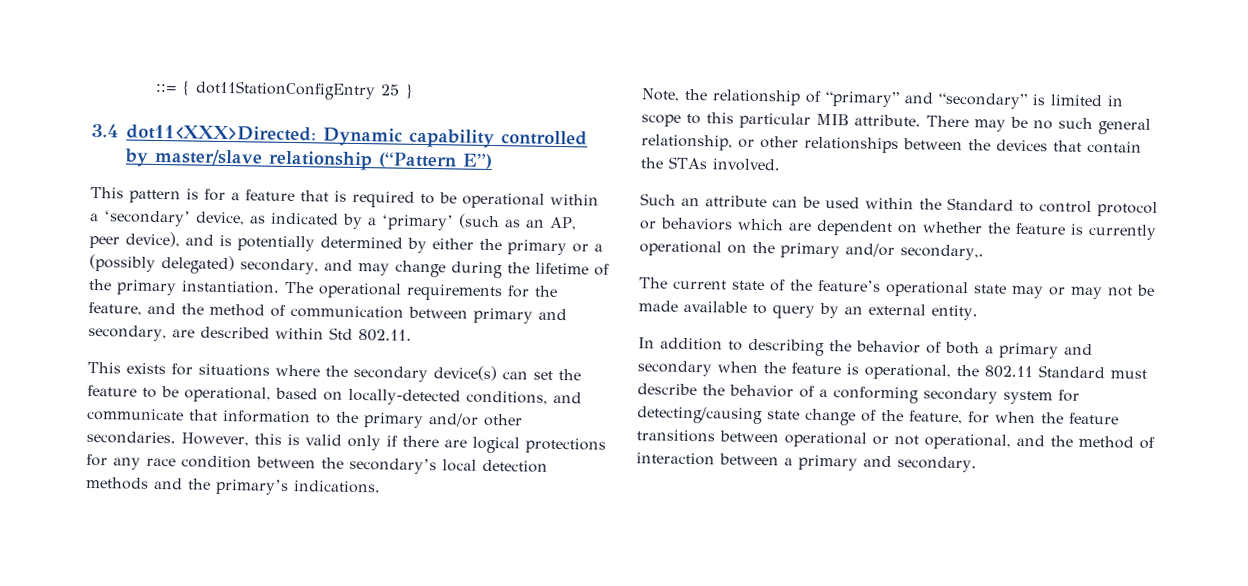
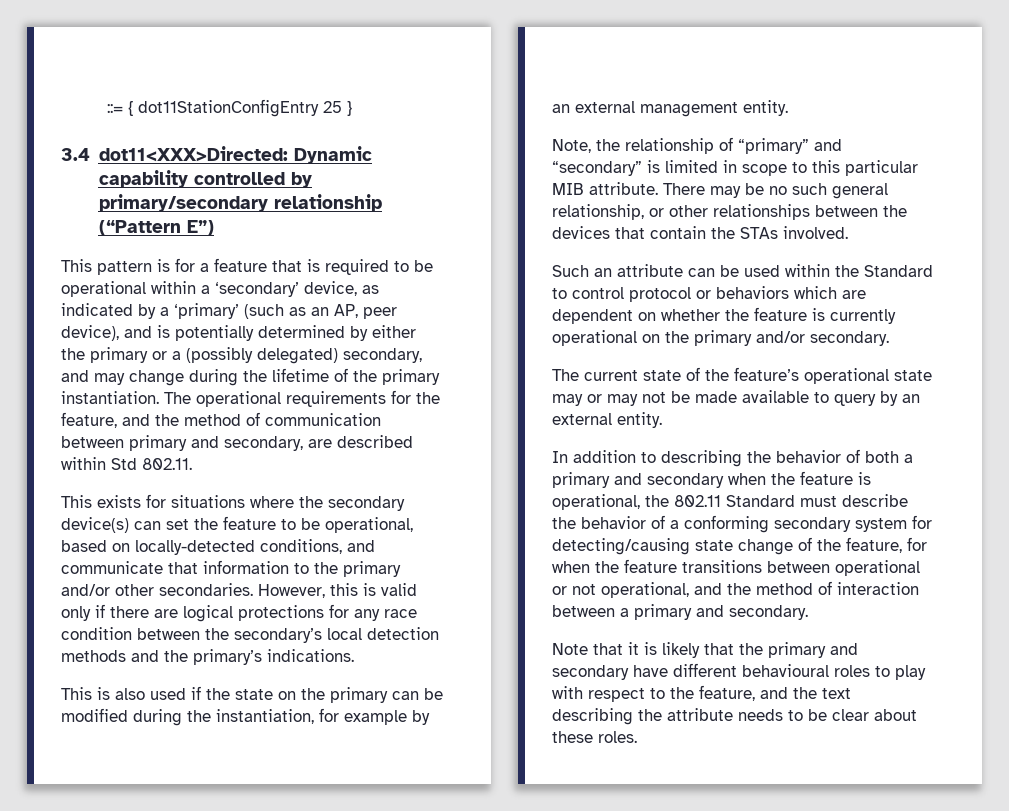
- 3.4 dot11<XXX>Directed: Dynamic capability controlled by master/slave relationship (“Pattern E”)
+ 3.4 dot11<XXX>Directed: Dynamic capability controlled by primary/secondary relationship (“Pattern E”)
+ This is also used if the state on the primary can be modified during the instantiation, for example by an external management entity.
- Such an attribute can be used within the Standard to control protocol or behaviors which are dependent on whether the feature is currently operational on the primary and/or secondary,.
+ Such an attribute can be used within the Standard to control protocol or behaviors which are dependent on whether the feature is currently operational on the primary and/or secondary.
+ Note that it is likely that the primary and secondary have different behavioural roles to play with respect to the feature, and the text describing the attribute needs to be clear about these roles.

